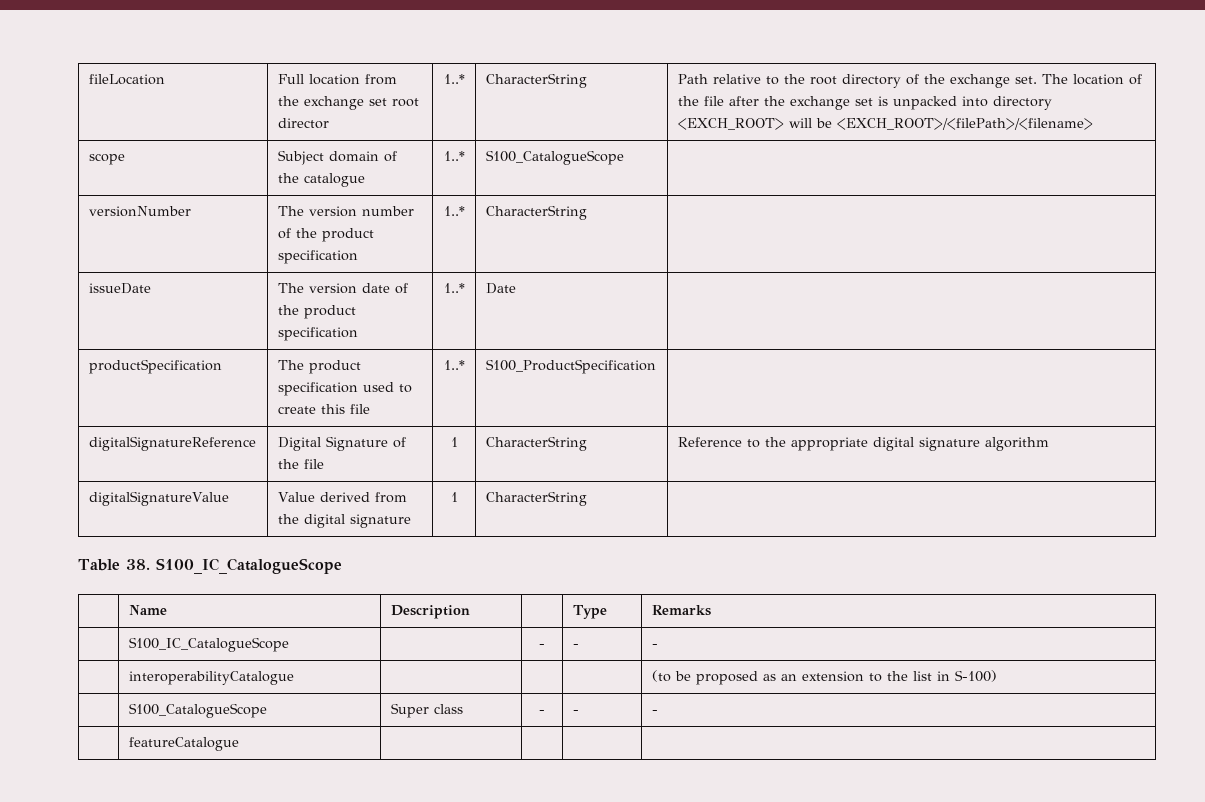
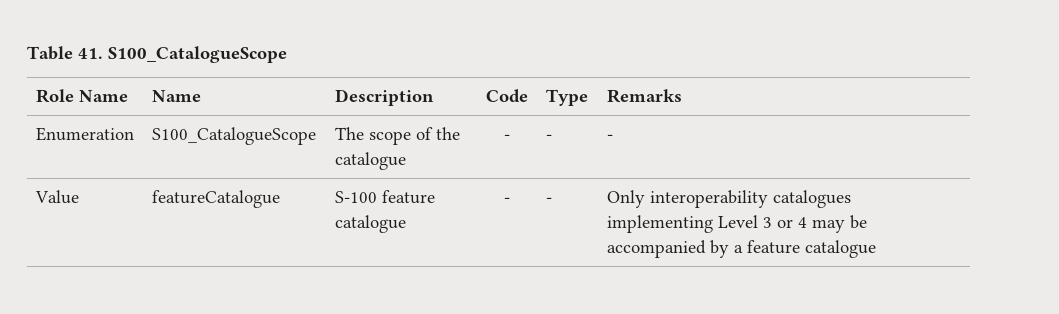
- fileLocation | Full location from the exchange set root director | 1..* | CharacterString | Path relative to the root directory of the exchange set. The location of the file after the exchange set is unpacked into directory <EXCH_ROOT> will be <EXCH_ROOT>/<filePath>/<filename>
- scope | Subject domain of the catalogue | 1..* | S100_CatalogueScope |
- versionNumber | The version number of the product specification | 1..* | CharacterString |
- issueDate | The version date of the product specification | 1..* | Date |
- productSpecification | The product specification used to create this file | 1..* | S100_ProductSpecification |
- digitalSignatureReference | Digital Signature of the file | 1 | CharacterString | Reference to the appropriate digital signature algorithm
- digitalSignatureValue | Value derived from the digital signature | 1 | CharacterString |
- Table 38. S100_IC_CatalogueScope
- | Name | Description | | Type | Remarks
+ Table 41. S100_CatalogueScope
+ Role Name | Name | Description | Code | Type | Remarks
- | S100_IC_CatalogueScope | | - | - | -
- | interoperabilityCatalogue | | | | (to be proposed as an extension to the list in S-100)
- | S100_CatalogueScope | Super class | - | - | -
- | featureCatalogue | | | |
+ Enumeration | S100_CatalogueScope | The scope of the catalogue | - | - | -
+ Value | featureCatalogue | S-100 feature catalogue | - | - | Only interoperability catalogues implementing Level 3 or 4 may be accompanied by a feature catalogue

